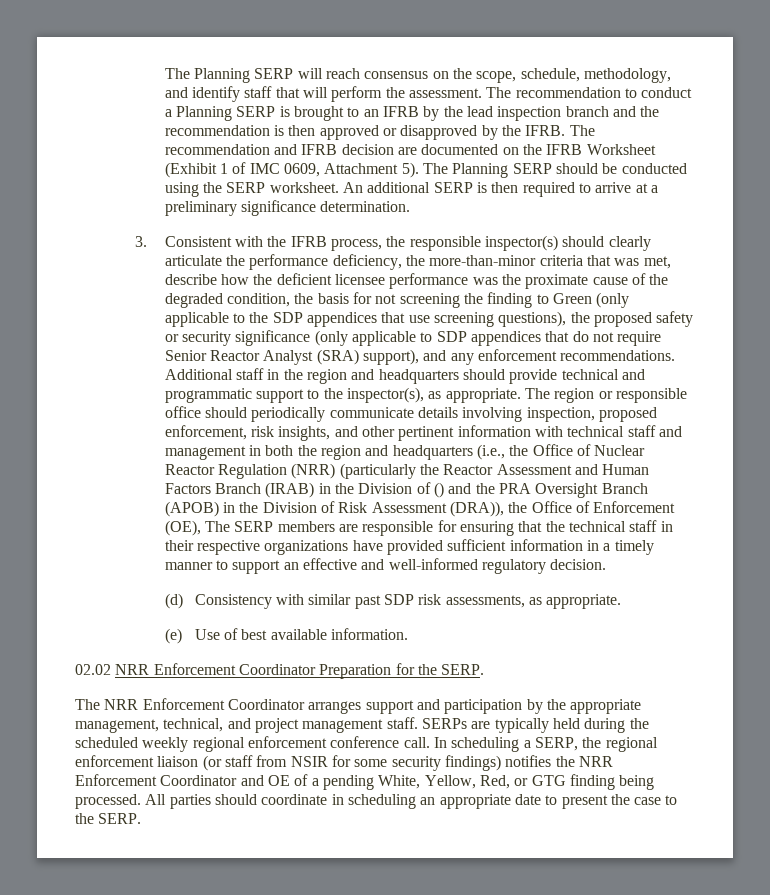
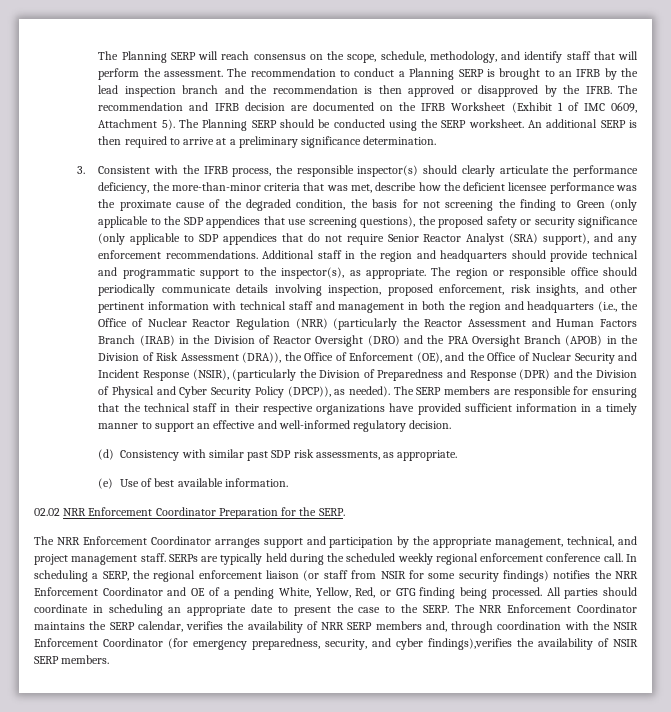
- The region or responsible office should periodically communicate details involving inspection, proposed enforcement, risk insights, and other pertinent information with technical staff and management in both the region and headquarters (i.e., the Office of Nuclear Reactor Regulation (NRR) (particularly the Reactor Assessment and Human Factors Branch (IRAB) in the Division of () and the PRA Oversight Branch (APOB) in the Division of Risk Assessment (DRA)), the Office of Enforcement (OE), The SERP members are responsible for ensuring that the technical staff in their respective organizations have provided sufficient information in a timely manner to support an effective and well-informed regulatory decision.
+ The region or responsible office should periodically communicate details involving inspection, proposed enforcement, risk insights, and other pertinent information with technical staff and management in both the region and headquarters (i.e., the Office of Nuclear Reactor Regulation (NRR) (particularly the Reactor Assessment and Human Factors Branch (IRAB) in the Division of Reactor Oversight (DRO) and the PRA Oversight Branch (APOB) in the Division of Risk Assessment (DRA)), the Office of Enforcement (OE), and the Office of Nuclear Security and Incident Response (NSIR), (particularly the Division of Preparedness and Response (DPR) and the Division of Physical and Cyber Security Policy (DPCP)), as needed). The SERP members are responsible for ensuring that the technical staff in their respective organizations have provided sufficient information in a timely manner to support an effective and well-informed regulatory decision.
+ The NRR Enforcement Coordinator maintains the SERP calendar, verifies the availability of NRR SERP members and, through coordination with the NSIR Enforcement Coordinator (for emergency preparedness, security, and cyber findings),verifies the availability of NSIR SERP members.

